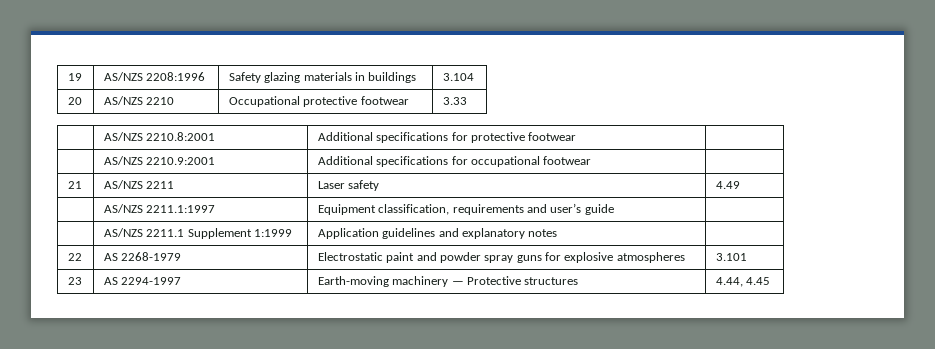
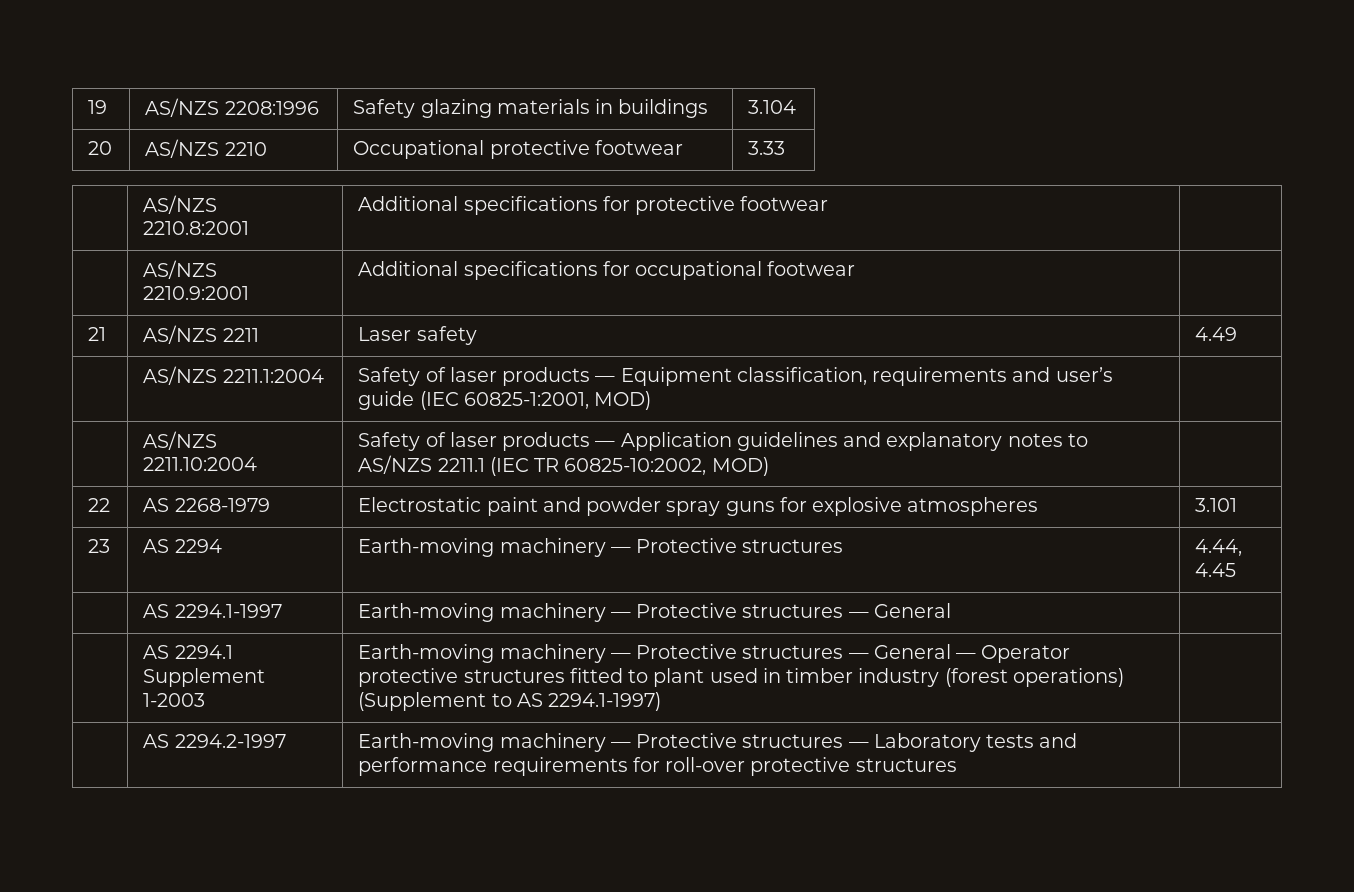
- | AS/NZS 2211.1:1997 | Equipment classification, requirements and user’s guide |
- | AS/NZS 2211.1 Supplement 1:1999 | Application guidelines and explanatory notes |
+ | AS/NZS 2211.1:2004 | Safety of laser products — Equipment classification, requirements and user’s guide (IEC 60825-1:2001, MOD) |
+ | AS/NZS 2211.10:2004 | Safety of laser products — Application guidelines and explanatory notes to AS/NZS 2211.1 (IEC TR 60825-10:2002, MOD) |
- 23 | AS 2294-1997 | Earth-moving machinery — Protective structures | 4.44, 4.45
+ 23 | AS 2294 | Earth-moving machinery — Protective structures | 4.44, 4.45
+ | AS 2294.1-1997 | Earth-moving machinery — Protective structures — General |
+ | AS 2294.1 Supplement 1-2003 | Earth-moving machinery — Protective structures — General — Operator protective structures fitted to plant used in timber industry (forest operations) (Supplement to AS 2294.1-1997) |
+ | AS 2294.2-1997 | Earth-moving machinery — Protective structures — Laboratory tests and performance requirements for roll-over protective structures |

